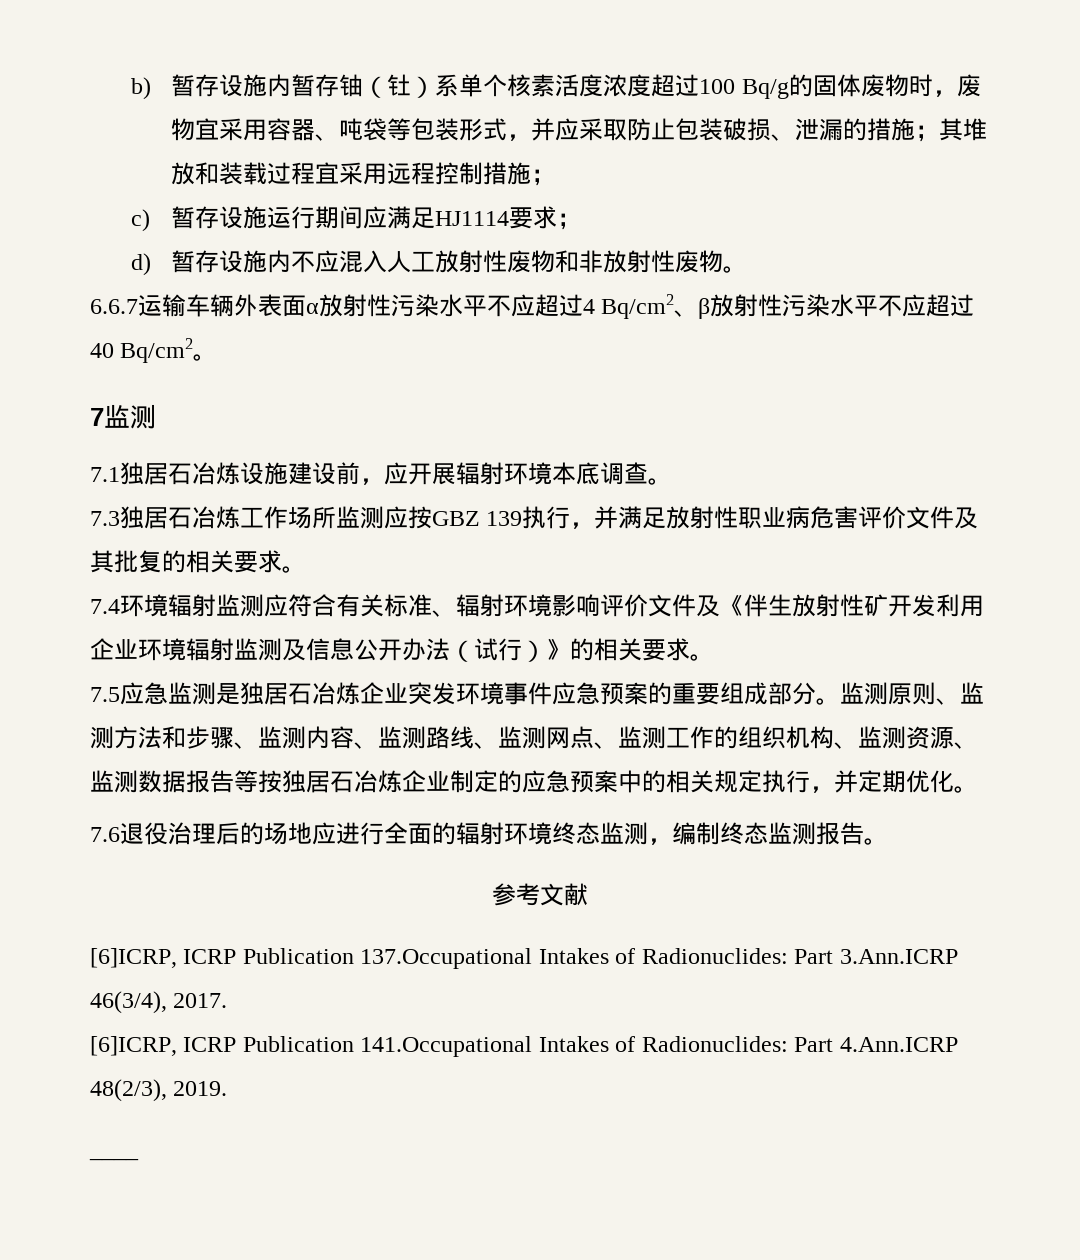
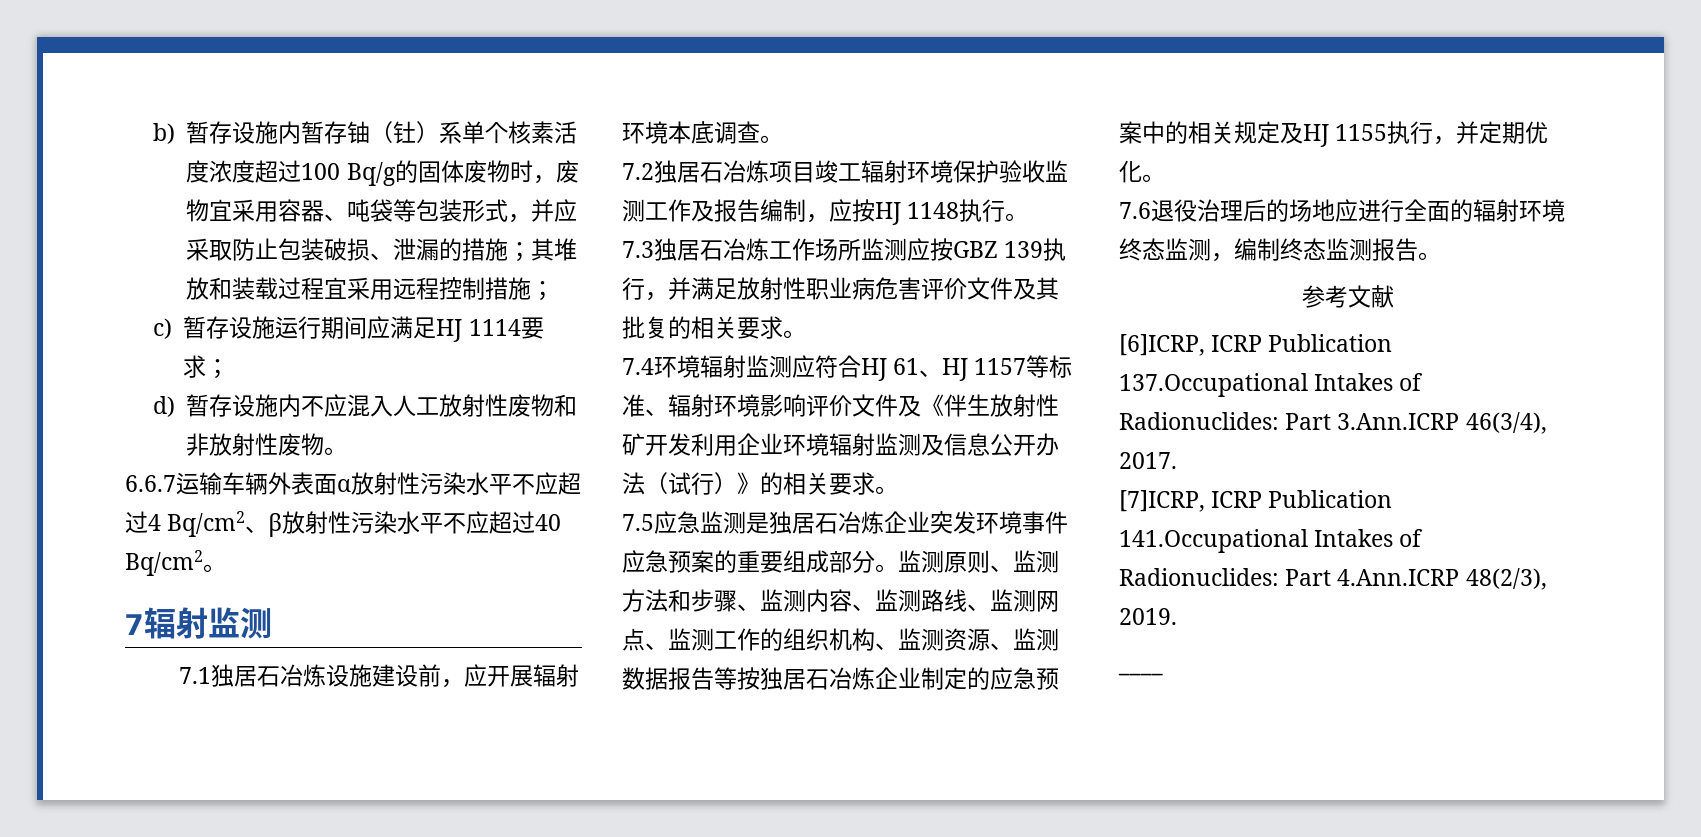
- c)暂存设施运行期间应满足HJ1114要求；
+ c)暂存设施运行期间应满足HJ 1114要求；
- 7监测
+ 7辐射监测
+ 7.2独居石冶炼项目竣工辐射环境保护验收监测工作及报告编制，应按HJ 1148执行。
- 7.4环境辐射监测应符合有关标准、辐射环境影响评价文件及《伴生放射性矿开发利用企业环境辐射监测及信息公开办法（试行）》的相关要求。
+ 7.4环境辐射监测应符合HJ 61、HJ 1157等标准、辐射环境影响评价文件及《伴生放射性矿开发利用企业环境辐射监测及信息公开办法（试行）》的相关要求。
- 监测原则、监测方法和步骤、监测内容、监测路线、监测网点、监测工作的组织机构、监测资源、监测数据报告等按独居石冶炼企业制定的应急预案中的相关规定执行，并定期优化。
+ 监测原则、监测方法和步骤、监测内容、监测路线、监测网点、监测工作的组织机构、监测资源、监测数据报告等按独居石冶炼企业制定的应急预案中的相关规定及HJ 1155执行，并定期优化。
- [6]ICRP, ICRP Publication 141.Occupational Intakes of Radionuclides: Part 4.Ann.ICRP 48(2/3), 2019.
+ [7]ICRP, ICRP Publication 141.Occupational Intakes of Radionuclides: Part 4.Ann.ICRP 48(2/3), 2019.

